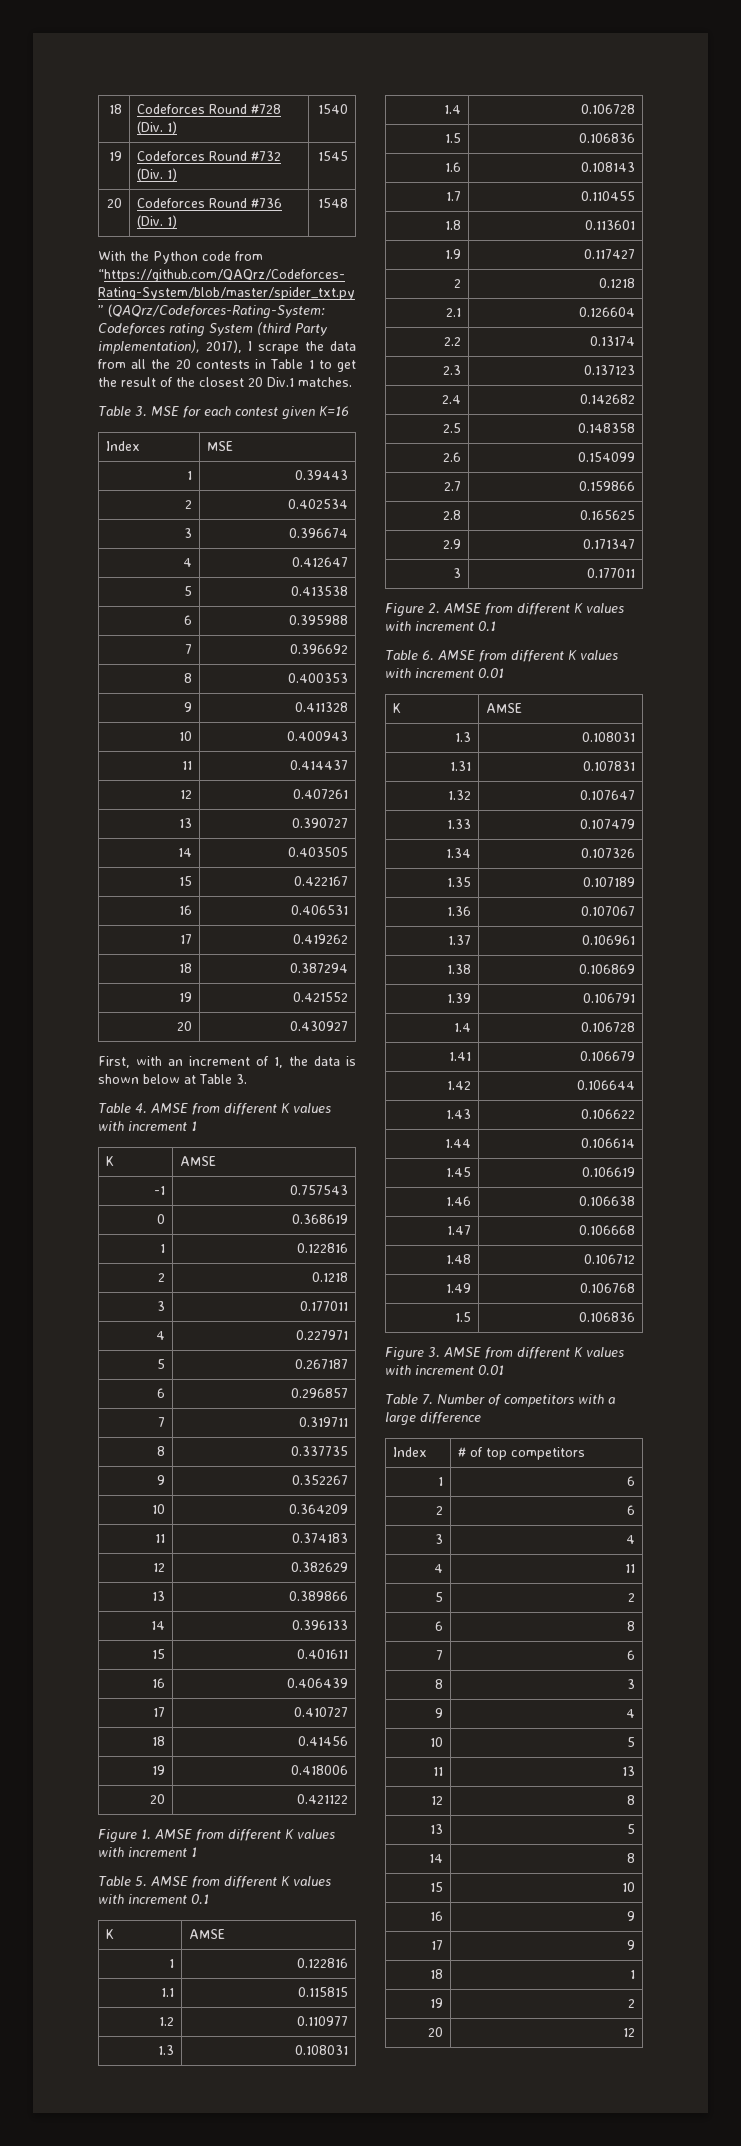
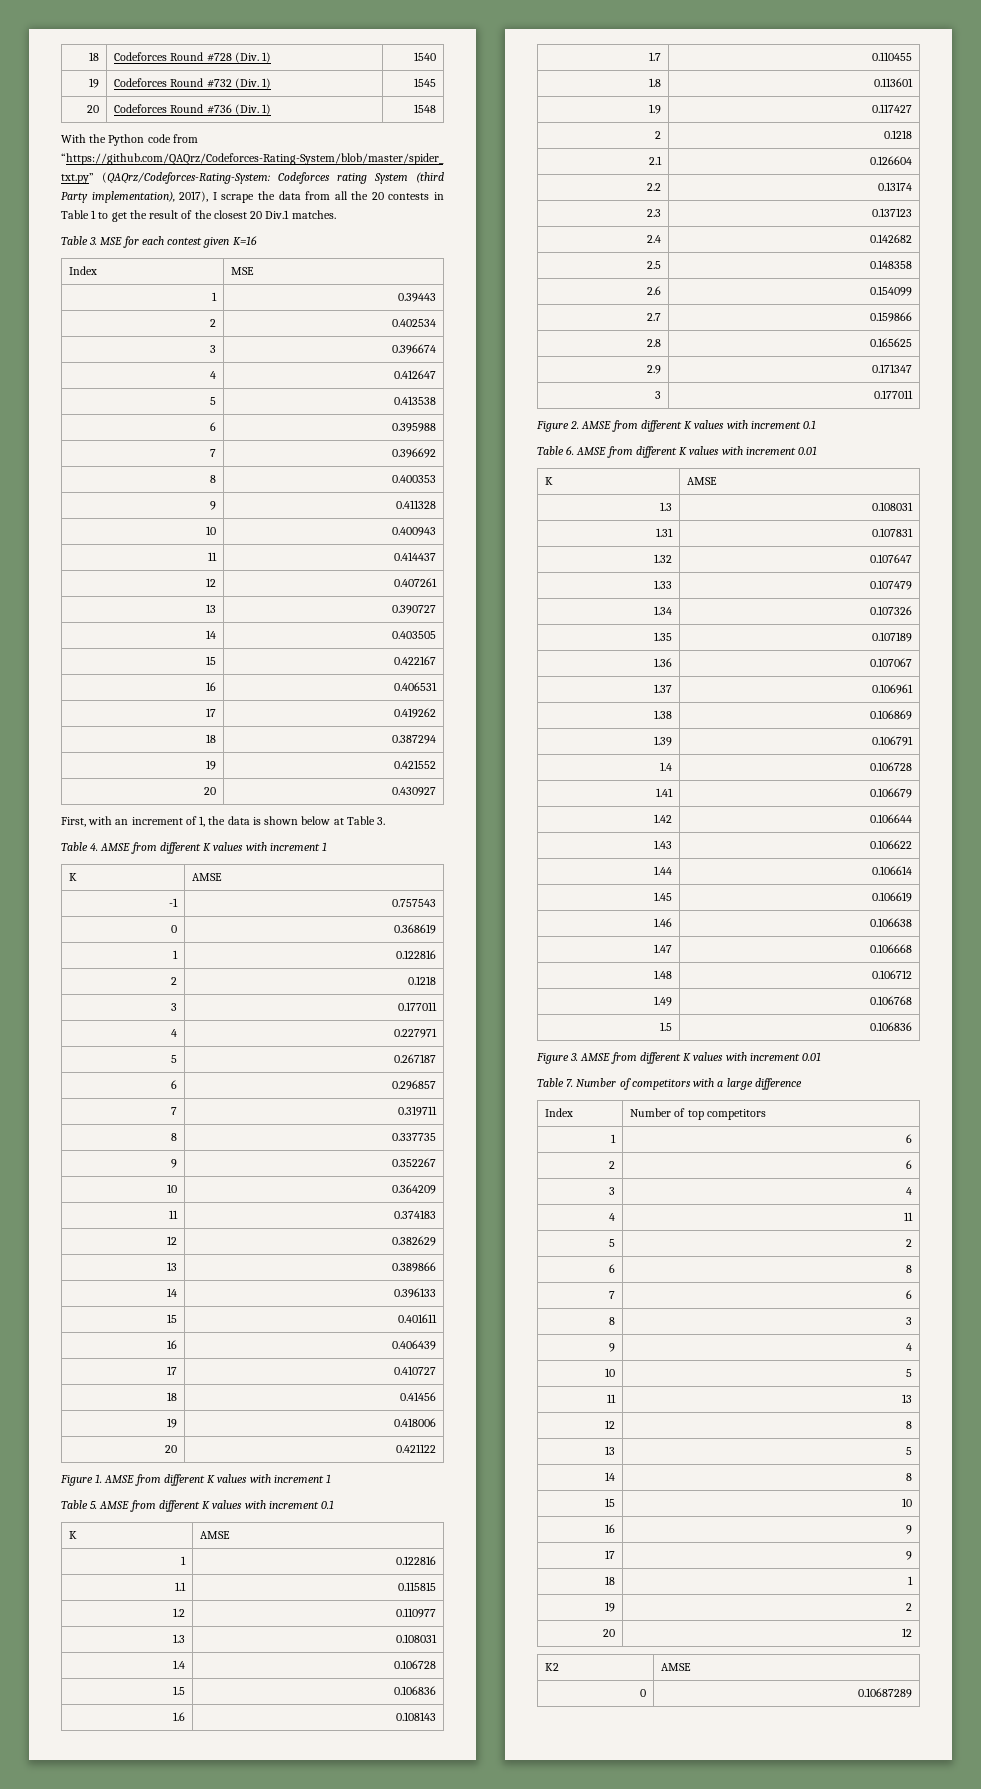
- Index | # of top competitors
+ Index | Number of top competitors
+ K2 | AMSE
+ 0 | 0.10687289

